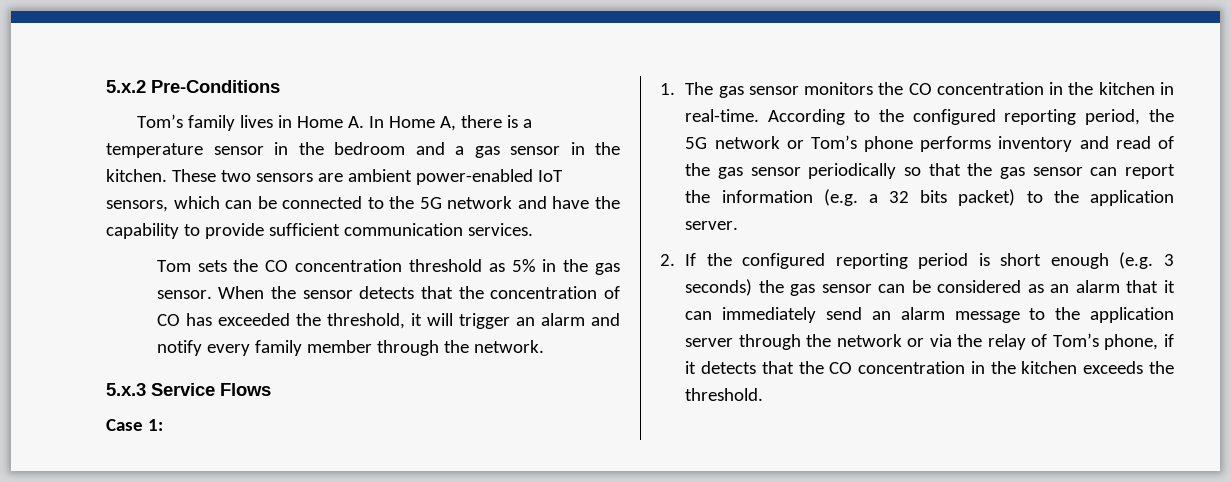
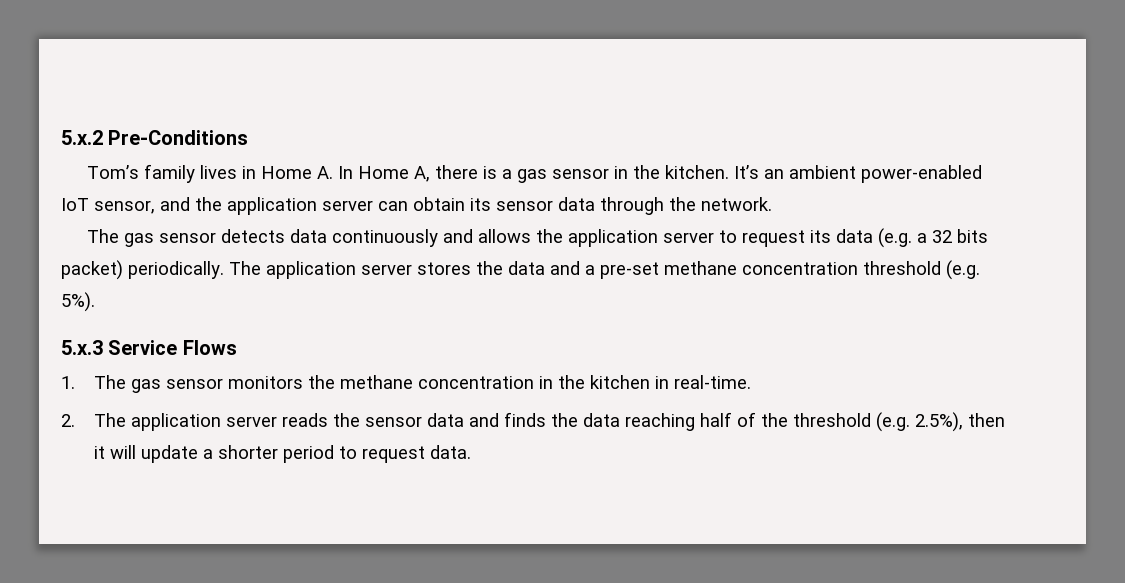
- Tom’s family lives in Home A. In Home A, there is a temperature sensor in the bedroom and a gas sensor in the kitchen.
+ Tom’s family lives in Home A. In Home A, there is a gas sensor in the kitchen.
- These two sensors are ambient power-enabled IoT sensors, which can be connected to the 5G network and have the capability to provide sufficient communication services.
- Tom sets the CO concentration threshold as 5% in the gas sensor. When the sensor detects that the concentration of CO has exceeded the threshold, it will trigger an alarm and notify every family member through the network.
+ It’s an ambient power-enabled IoT sensor, and the application server can obtain its sensor data through the network.
+ The gas sensor detects data continuously and allows the application server to request its data (e.g. a 32 bits packet) periodically. The application server stores the data and a pre-set methane concentration threshold (e.g. 5%).
- Case 1:
- 1. The gas sensor monitors the CO concentration in the kitchen in real-time. According to the configured reporting period, the 5G network or Tom’s phone performs inventory and read of the gas sensor periodically so that the gas sensor can report the information (e.g. a 32 bits packet) to the application server.
- 2. If the configured reporting period is short enough (e.g. 3 seconds) the gas sensor can be considered as an alarm that it can immediately send an alarm message to the application server through the network or via the relay of Tom’s phone, if it detects that the CO concentration in the kitchen exceeds the threshold.
+ 1. The gas sensor monitors the methane concentration in the kitchen in real-time.
+ 2. The application server reads the sensor data and finds the data reaching half of the threshold (e.g. 2.5%), then it will update a shorter period to request data.

